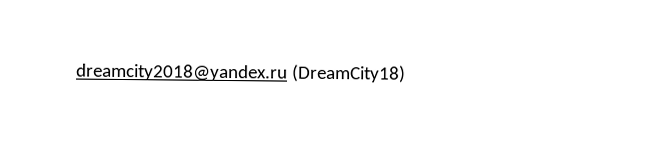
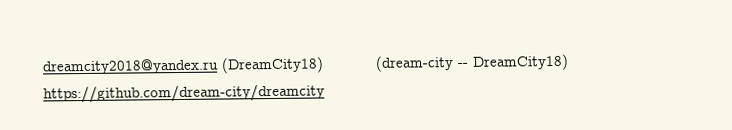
+ https://github.com/dream-city/dreamcity (dream-city -- DreamCity18)

